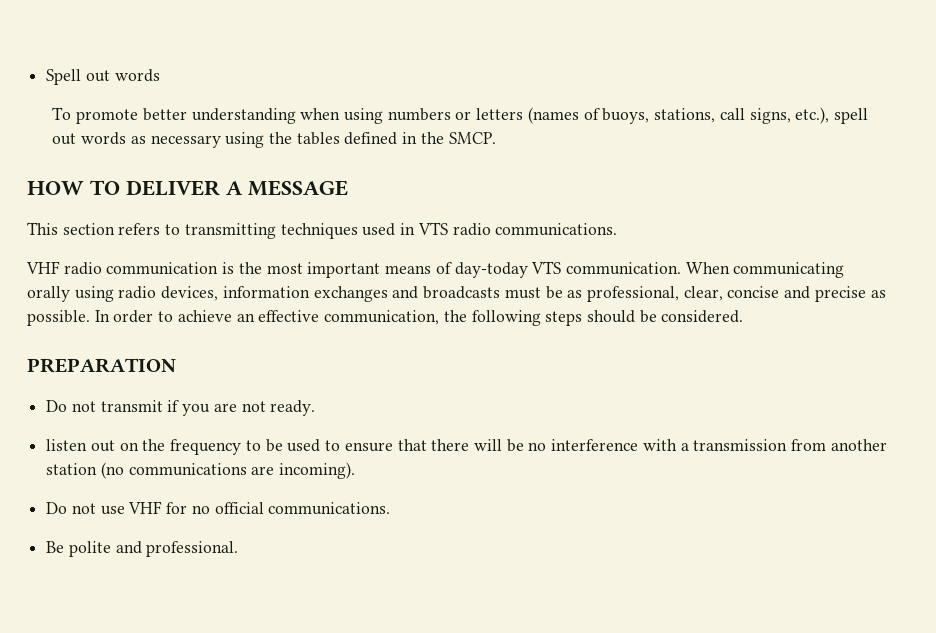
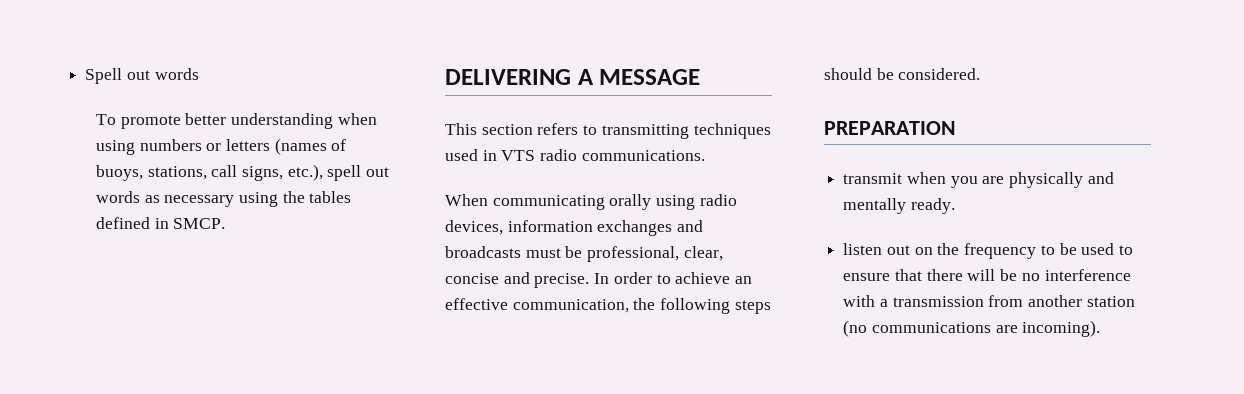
- To promote better understanding when using numbers or letters (names of buoys, stations, call signs, etc.), spell out words as necessary using the tables defined in the SMCP.
+ To promote better understanding when using numbers or letters (names of buoys, stations, call signs, etc.), spell out words as necessary using the tables defined in SMCP.
- HOW TO DELIVER A MESSAGE
+ DELIVERING A MESSAGE
- VHF radio communication is the most important means of day-today VTS communication. When communicating orally using radio devices, information exchanges and broadcasts must be as professional, clear, concise and precise as possible.
+ When communicating orally using radio devices, information exchanges and broadcasts must be professional, clear, concise and precise.
- Do not transmit if you are not ready.
+ transmit when you are physically and mentally ready.
- Do not use VHF for no official communications.
- Be polite and professional.

